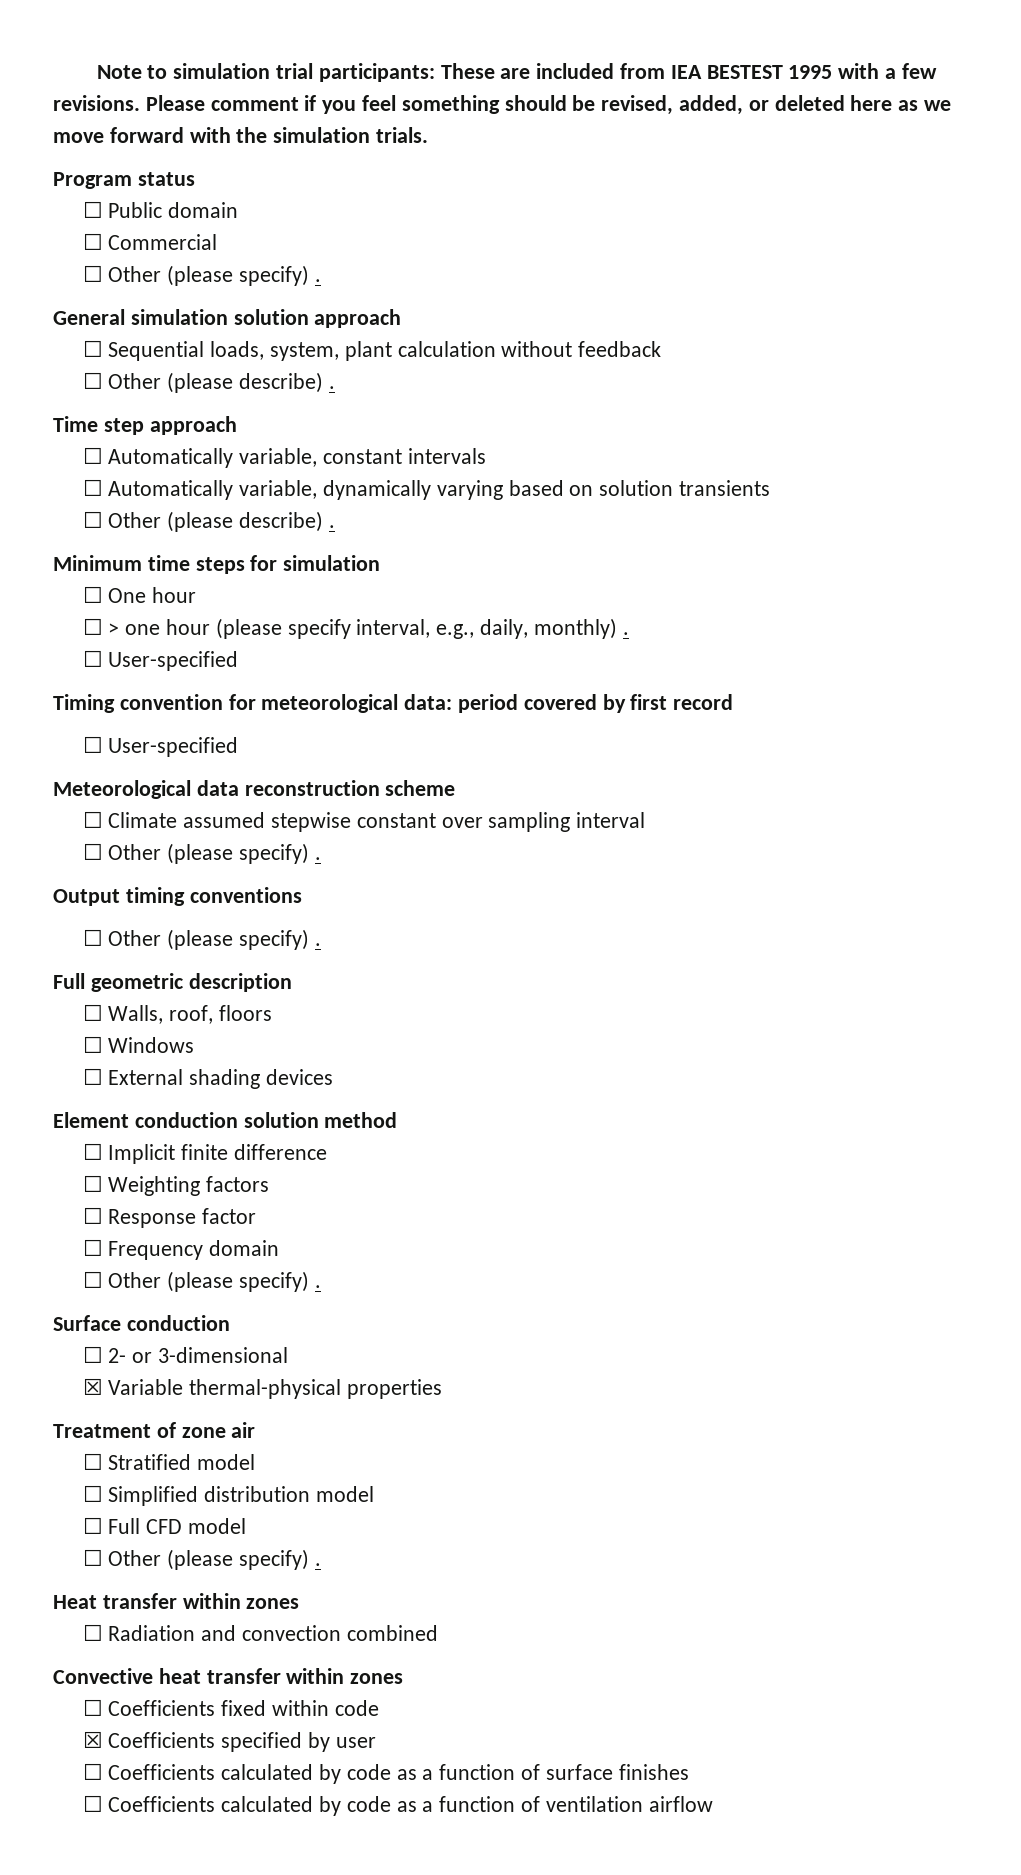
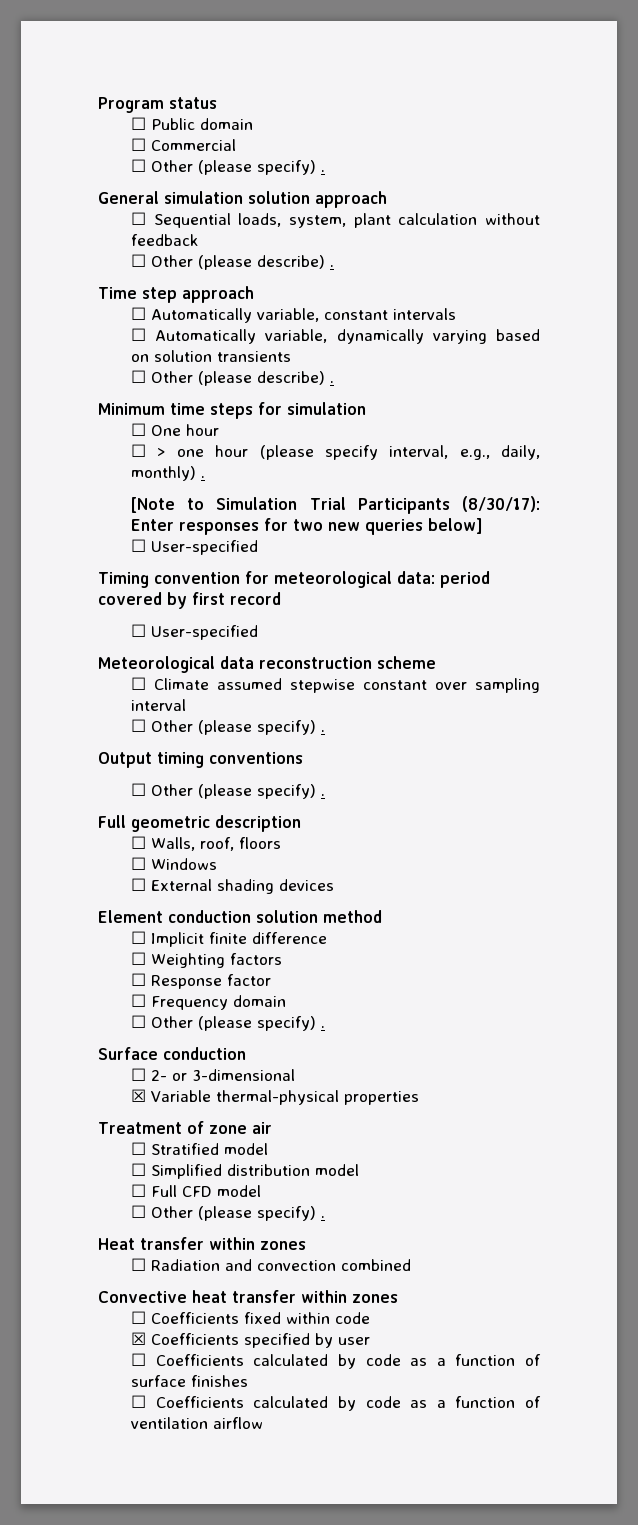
- Note to simulation trial participants: These are included from IEA BESTEST 1995 with a few revisions. Please comment if you feel something should be revised, added, or deleted here as we move forward with the simulation trials.
+ [Note to Simulation Trial Participants (8/30/17): Enter responses for two new queries below]

